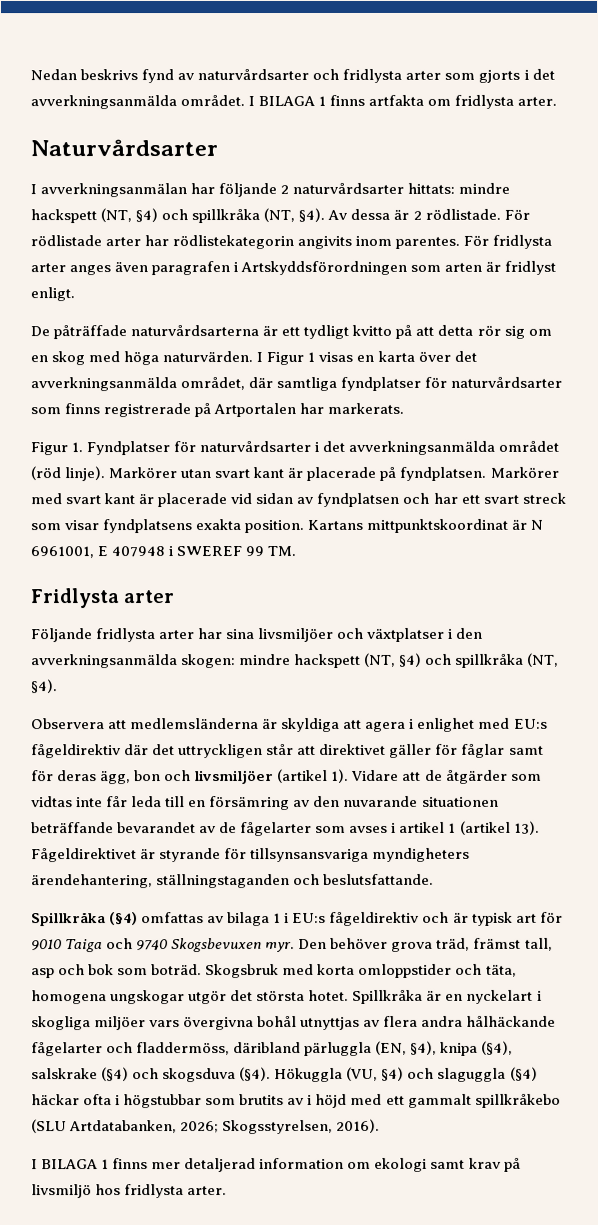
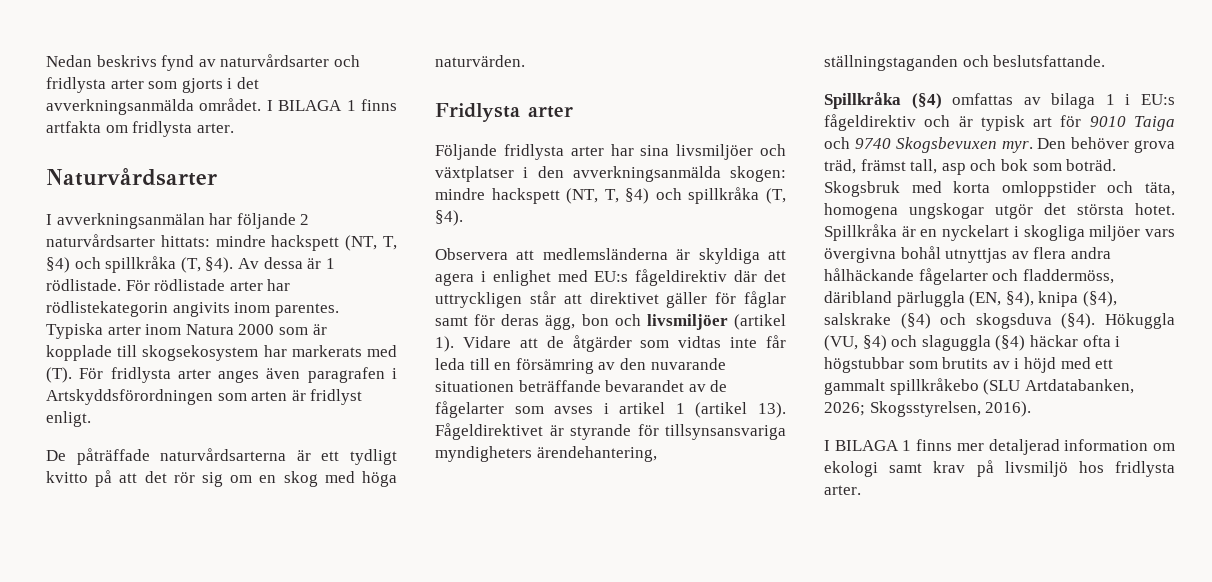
- I avverkningsanmälan har följande 2 naturvårdsarter hittats: mindre hackspett (NT, §4) och spillkråka (NT, §4).
+ I avverkningsanmälan har följande 2 naturvårdsarter hittats: mindre hackspett (NT, T, §4) och spillkråka (T, §4).
- Av dessa är 2 rödlistade.
+ Av dessa är 1 rödlistade.
- För fridlysta arter anges även paragrafen i Artskyddsförordningen som arten är fridlyst enligt.
+ Typiska arter inom Natura 2000 som är kopplade till skogsekosystem har markerats med (T). För fridlysta arter anges även paragrafen i Artskyddsförordningen som arten är fridlyst enligt.
- De påträffade naturvårdsarterna är ett tydligt kvitto på att detta rör sig om en skog med höga naturvärden. I Figur 1 visas en karta över det avverkningsanmälda området, där samtliga fyndplatser för naturvårdsarter som finns registrerade på Artportalen har markerats.
- Figur 1. Fyndplatser för naturvårdsarter i det avverkningsanmälda området (röd linje). Markörer utan svart kant är placerade på fyndplatsen. Markörer med svart kant är placerade vid sidan av fyndplatsen och har ett svart streck som visar fyndplatsens exakta position. Kartans mittpunktskoordinat är N 6961001, E 407948 i SWEREF 99 TM.
+ De påträffade naturvårdsarterna är ett tydligt kvitto på att det rör sig om en skog med höga naturvärden.
- Följande fridlysta arter har sina livsmiljöer och växtplatser i den avverkningsanmälda skogen: mindre hackspett (NT, §4) och spillkråka (NT, §4).
+ Följande fridlysta arter har sina livsmiljöer och växtplatser i den avverkningsanmälda skogen: mindre hackspett (NT, T, §4) och spillkråka (T, §4).

